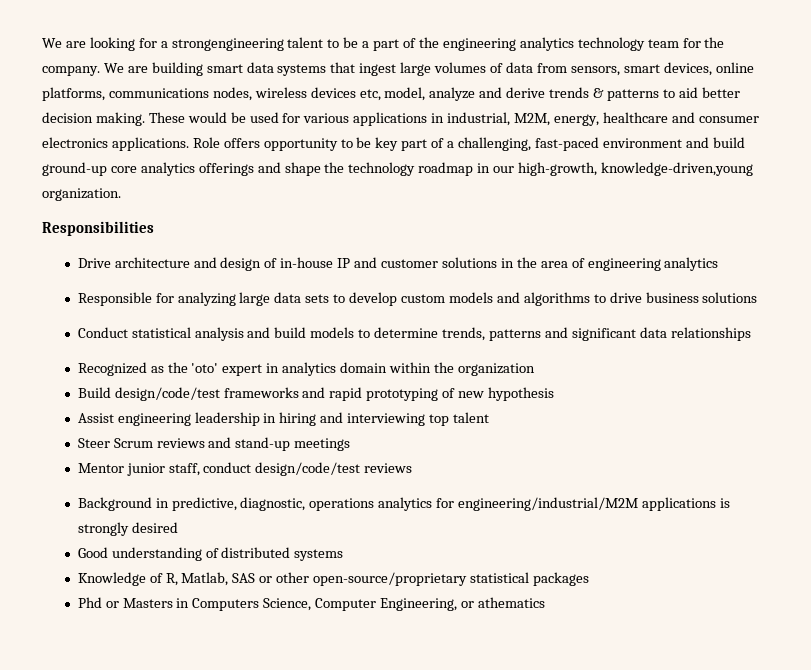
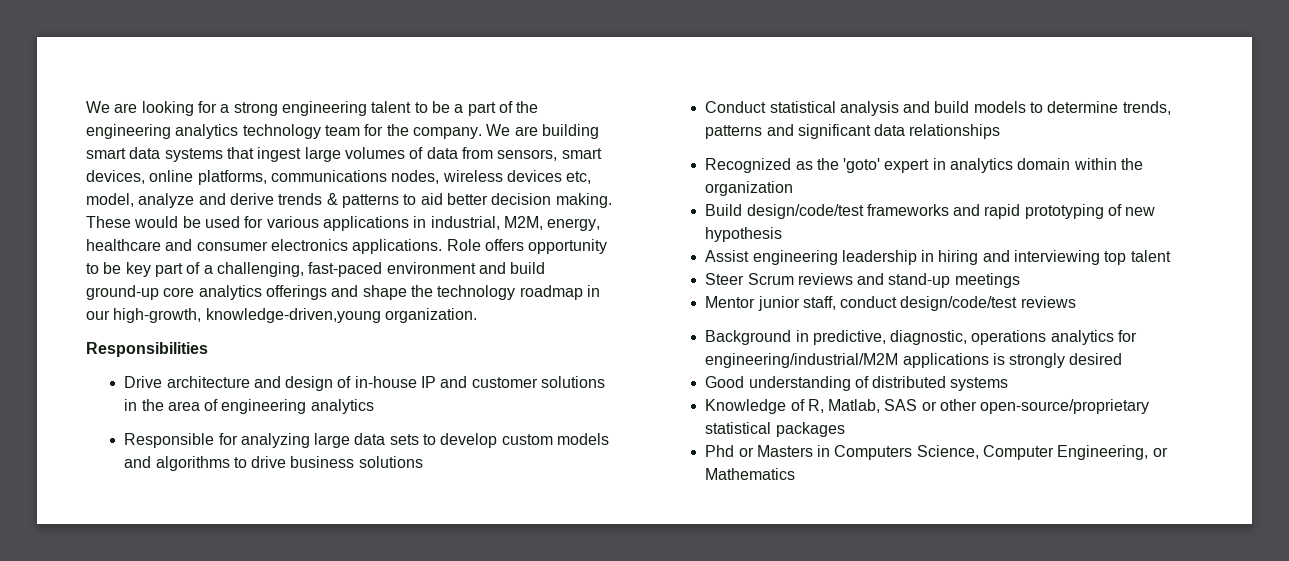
- We are looking for a strongengineering talent to be a part of the engineering analytics technology team for the company.
+ We are looking for a strong engineering talent to be a part of the engineering analytics technology team for the company.
- Recognized as the 'oto' expert in analytics domain within the organization
+ Recognized as the 'goto' expert in analytics domain within the organization
- Phd or Masters in Computers Science, Computer Engineering, or athematics
+ Phd or Masters in Computers Science, Computer Engineering, or Mathematics

